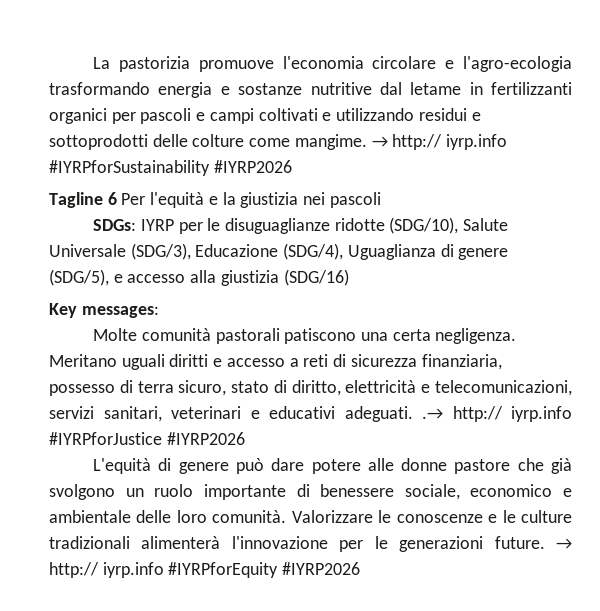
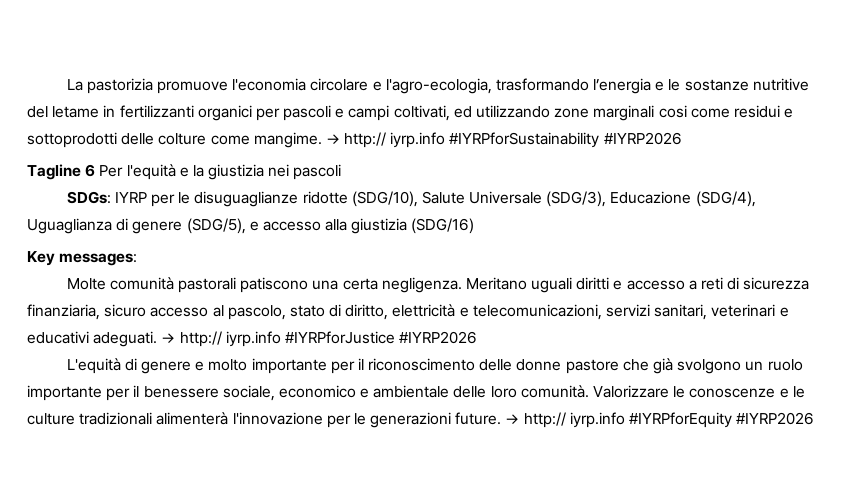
- La pastorizia promuove l'economia circolare e l'agro-ecologia trasformando energia e sostanze nutritive dal letame in fertilizzanti organici per pascoli e campi coltivati e utilizzando residui e sottoprodotti delle colture come mangime.
+ La pastorizia promuove l'economia circolare e l'agro-ecologia, trasformando l’energia e le sostanze nutritive del letame in fertilizzanti organici per pascoli e campi coltivati, ed utilizzando zone marginali cosi come residui e sottoprodotti delle colture come mangime.
- Meritano uguali diritti e accesso a reti di sicurezza finanziaria, possesso di terra sicuro, stato di diritto, elettricità e telecomunicazioni, servizi sanitari, veterinari e educativi adeguati. .→ http:// iyrp.info #IYRPforJustice #IYRP2026
+ Meritano uguali diritti e accesso a reti di sicurezza finanziaria, sicuro accesso al pascolo, stato di diritto, elettricità e telecomunicazioni, servizi sanitari, veterinari e educativi adeguati. → http:// iyrp.info #IYRPforJustice #IYRP2026
- L'equità di genere può dare potere alle donne pastore che già svolgono un ruolo importante di benessere sociale, economico e ambientale delle loro comunità.
+ L'equità di genere e molto importante per il riconoscimento delle donne pastore che già svolgono un ruolo importante per il benessere sociale, economico e ambientale delle loro comunità.

